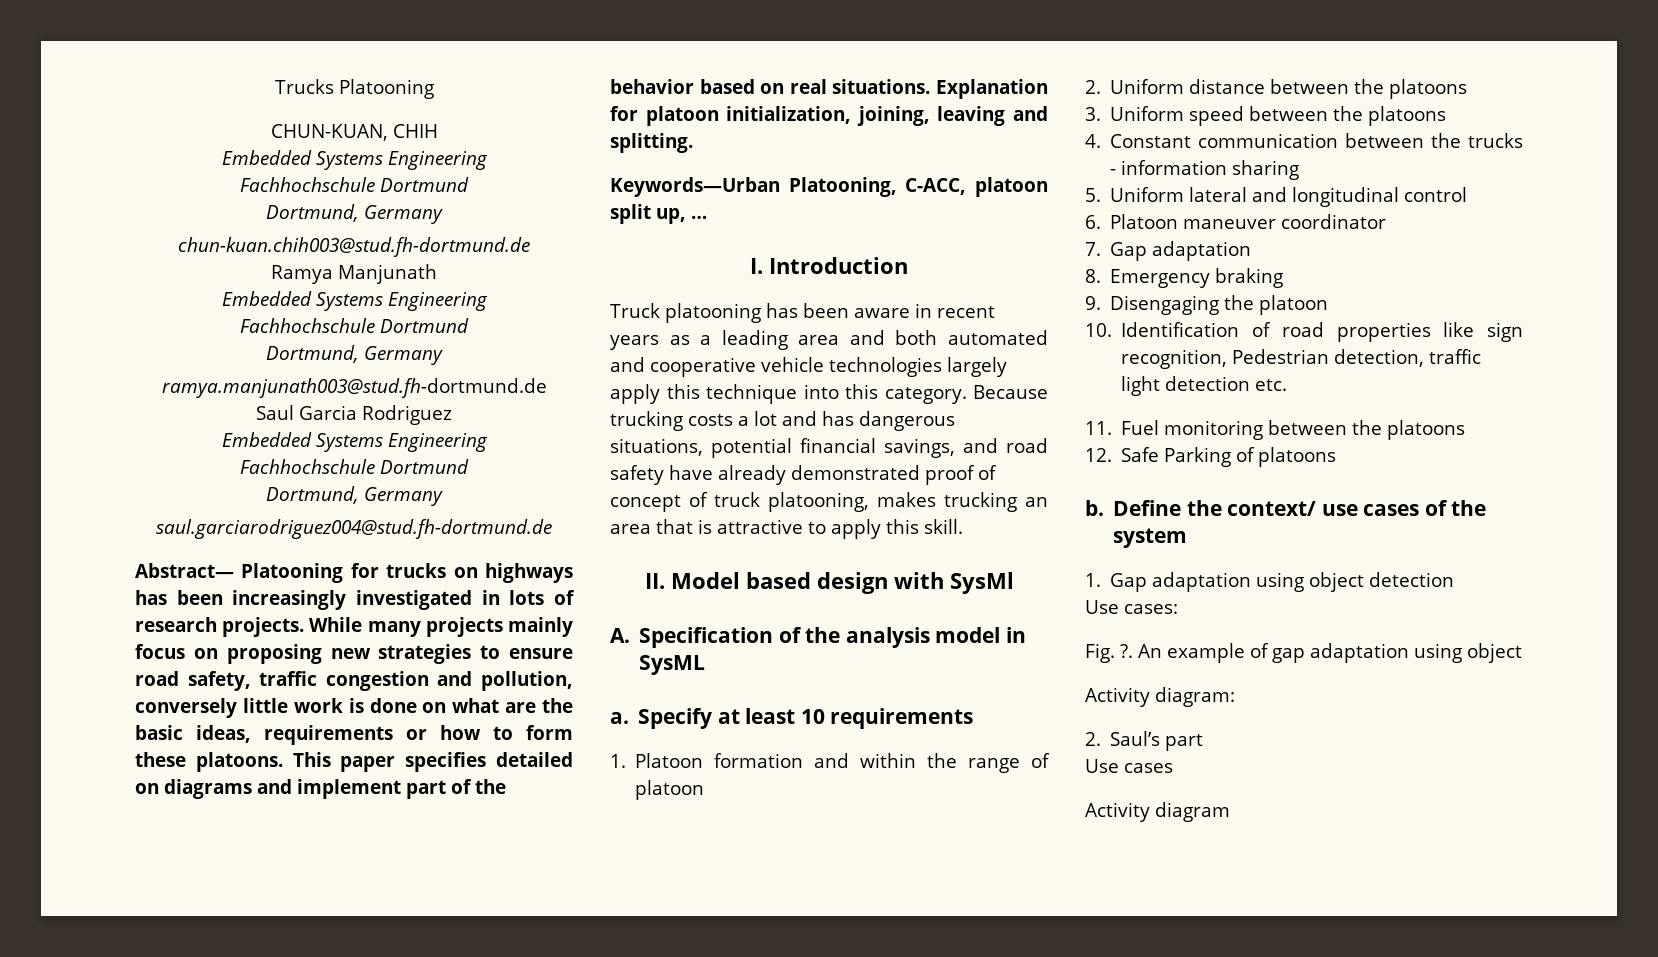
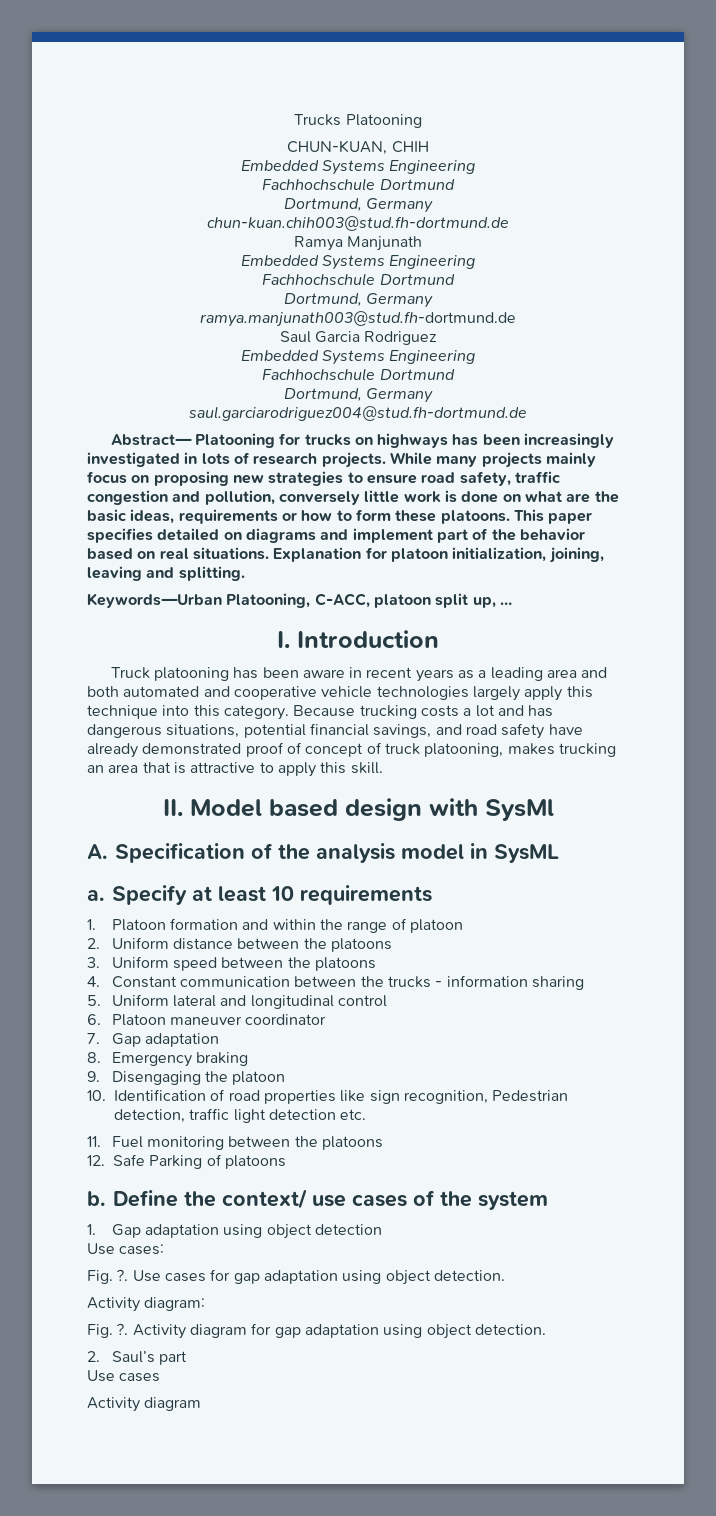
- An example of gap adaptation using object
+ Use cases for gap adaptation using object detection.
+ Fig. ?. Activity diagram for gap adaptation using object detection.

